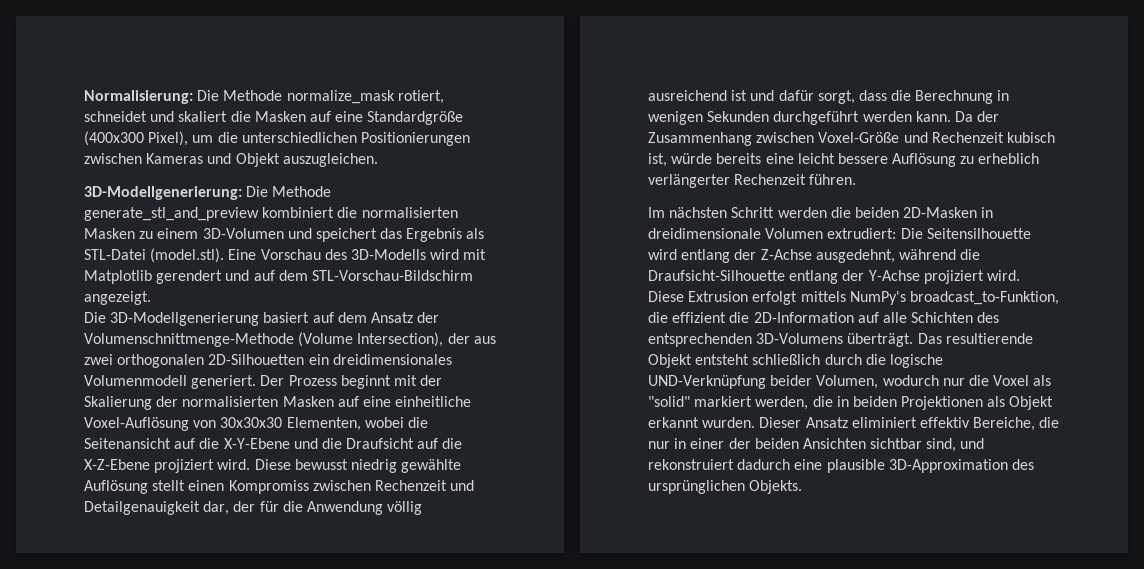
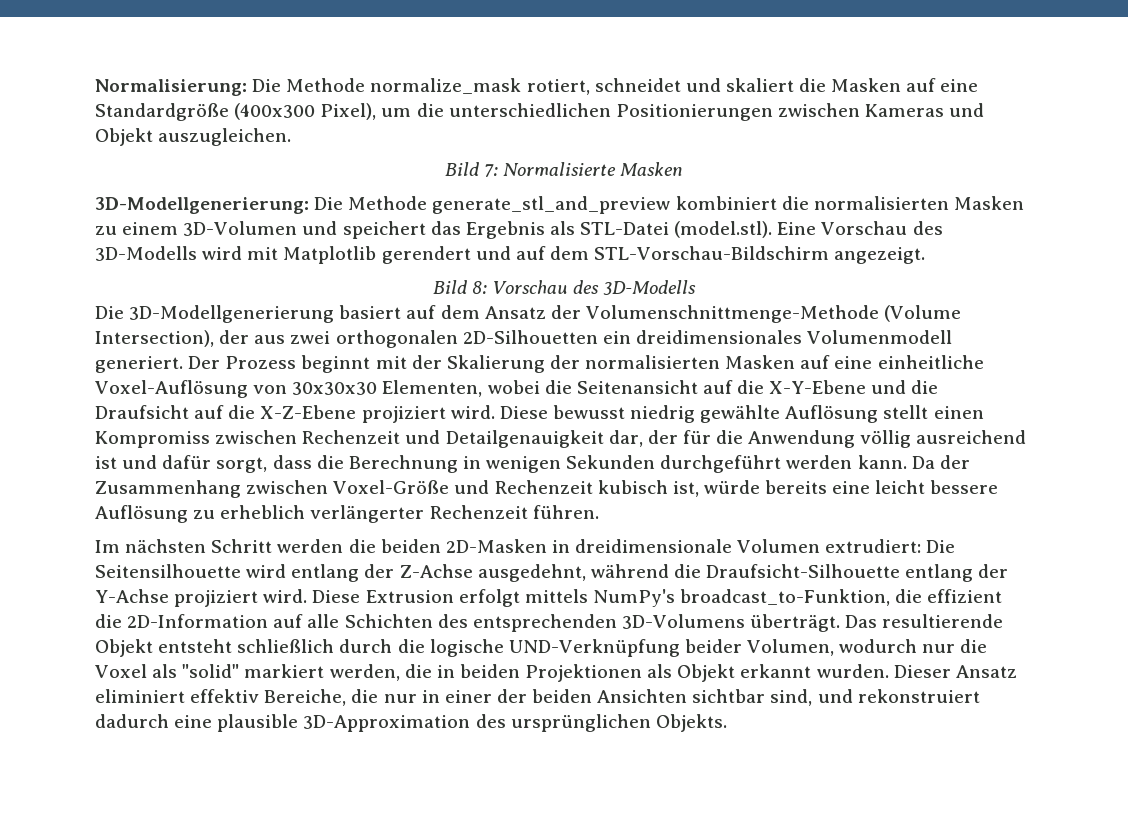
+ Bild 7: Normalisierte Masken
+ Bild 8: Vorschau des 3D-Modells

